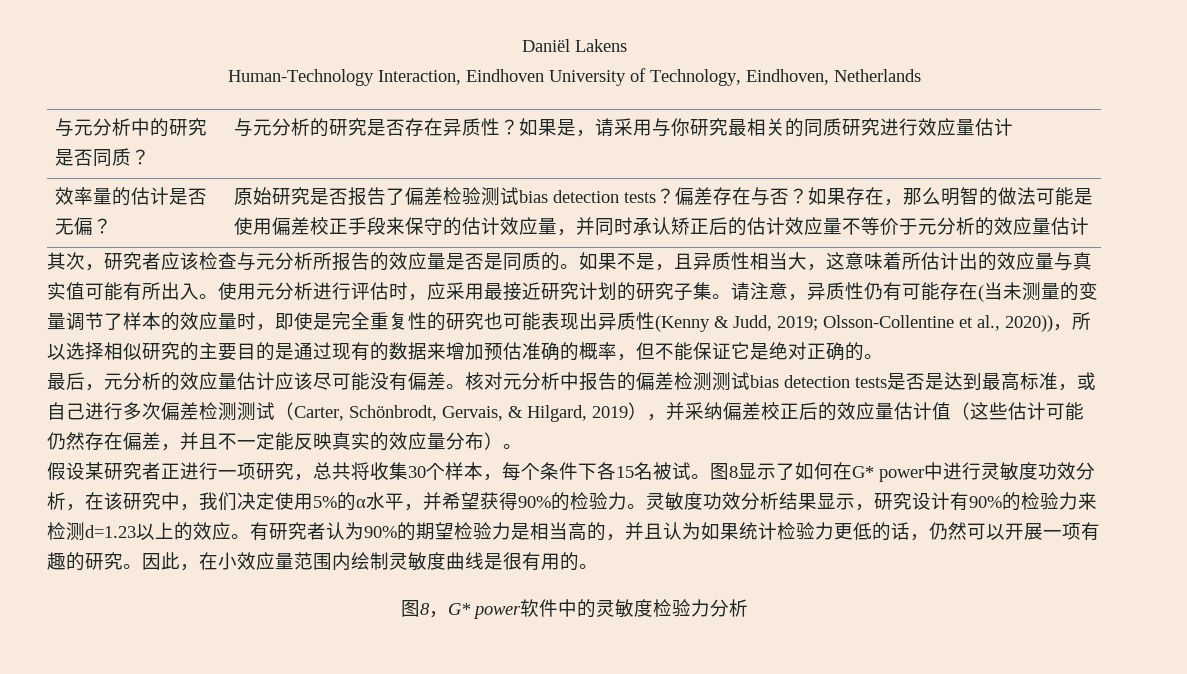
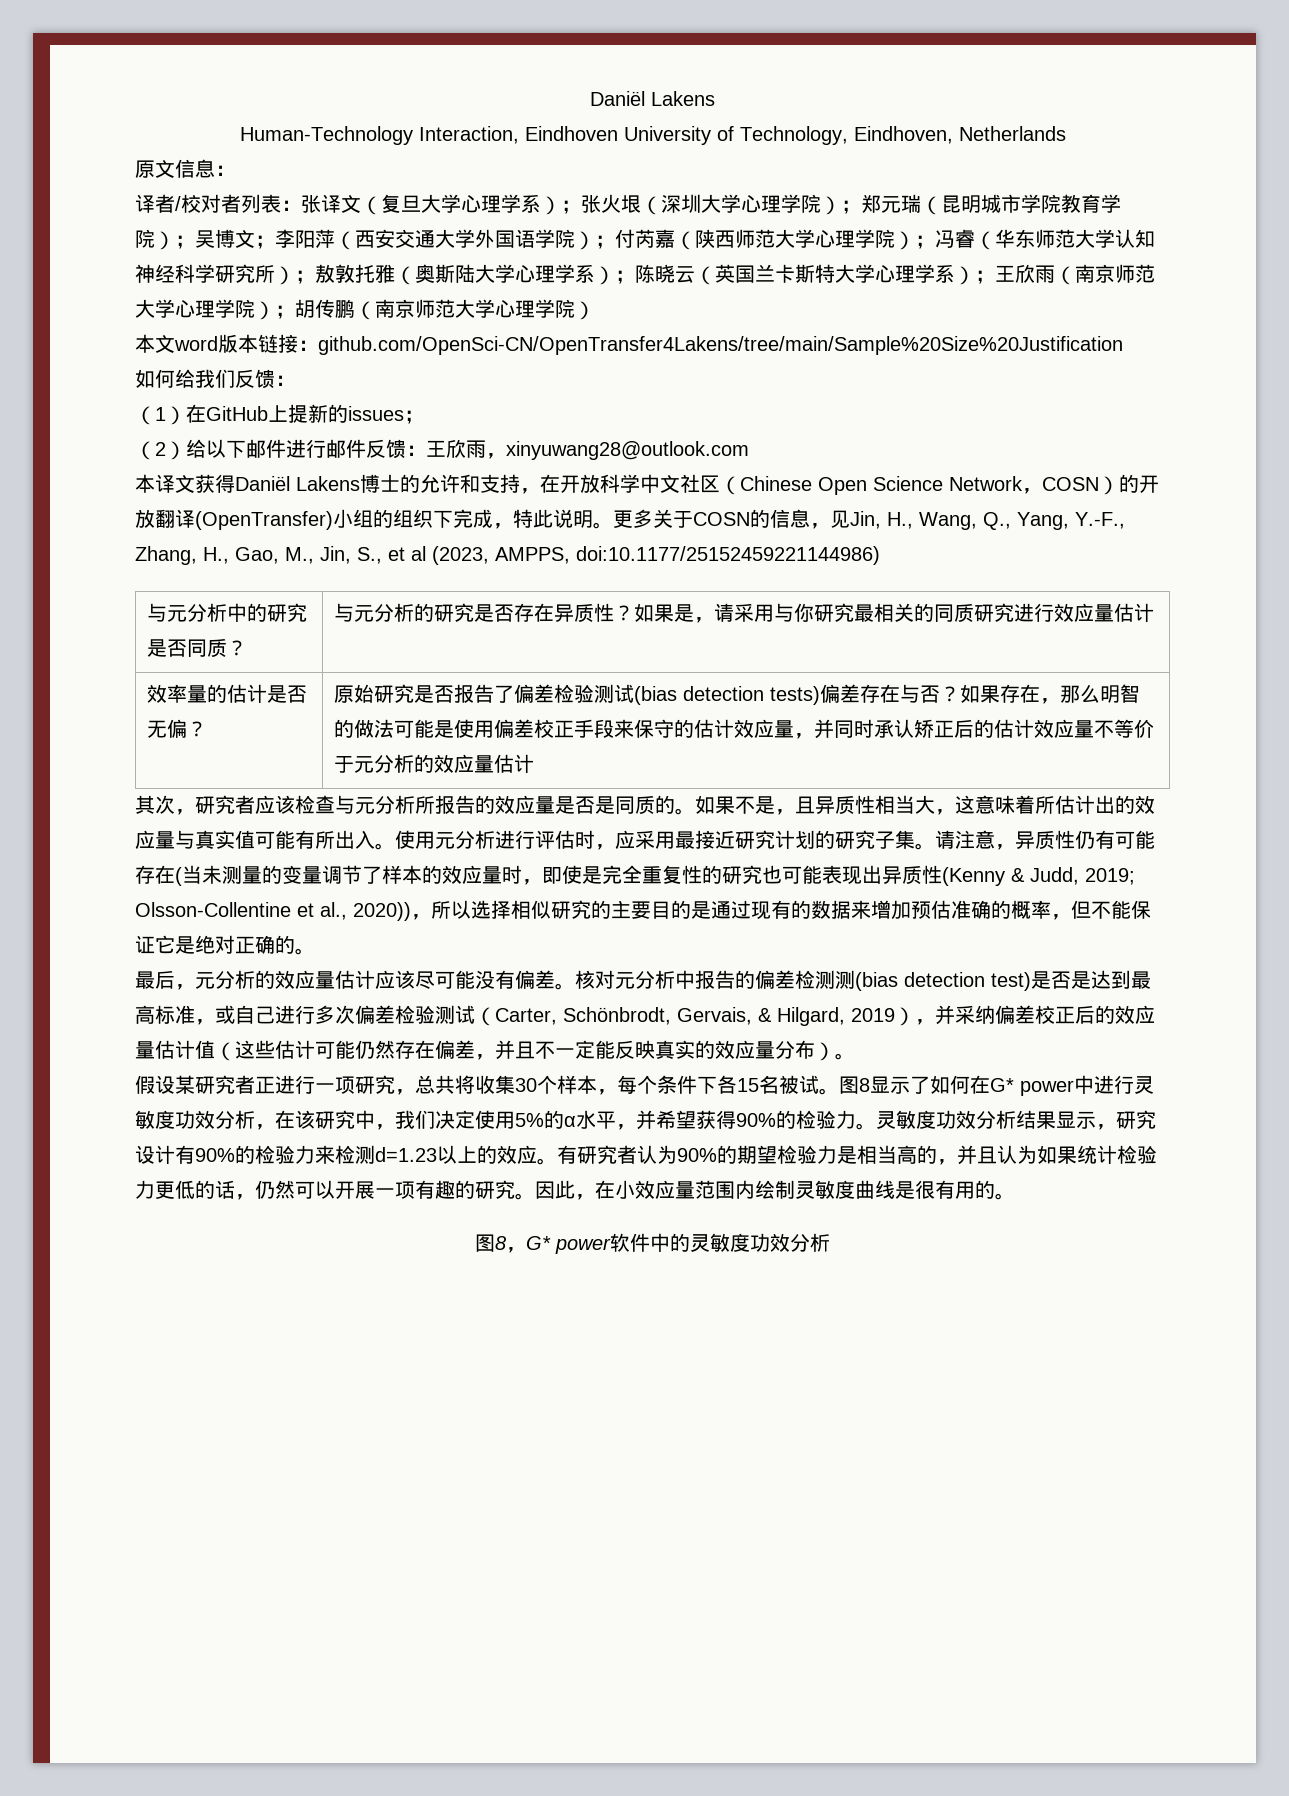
+ 原文信息：
+ 译者/校对者列表：张译文（复旦大学心理学系）；张火垠（深圳大学心理学院）；郑元瑞（昆明城市学院教育学院）；吴博文；李阳萍（西安交通大学外国语学院）；付芮嘉（陕西师范大学心理学院）；冯睿（华东师范大学认知神经科学研究所）；敖敦托雅（奥斯陆大学心理学系）；陈晓云（英国兰卡斯特大学心理学系）；王欣雨（南京师范大学心理学院）；胡传鹏（南京师范大学心理学院）
+ 本文word版本链接：github.com/OpenSci-CN/OpenTransfer4Lakens/tree/main/Sample%20Size%20Justification
+ 如何给我们反馈：
+ （1）在GitHub上提新的issues；
+ （2）给以下邮件进行邮件反馈：王欣雨，xinyuwang28@outlook.com
+ 本译文获得Daniël Lakens博士的允许和支持，在开放科学中文社区（Chinese Open Science Network，COSN）的开放翻译(OpenTransfer)小组的组织下完成，特此说明。更多关于COSN的信息，见Jin, H., Wang, Q., Yang, Y.-F., Zhang, H., Gao, M., Jin, S., et al (2023, AMPPS, doi:10.1177/25152459221144986)
- 原始研究是否报告了偏差检验测试bias detection tests？偏差存在与否？
+ 原始研究是否报告了偏差检验测试(bias detection tests)偏差存在与否？
- 核对元分析中报告的偏差检测测试bias detection tests是否是达到最高标准，或自己进行多次偏差检测测试（Carter, Schönbrodt, Gervais, & Hilgard, 2019），并采纳偏差校正后的效应量估计值（这些估计可能仍然存在偏差，并且不一定能反映真实的效应量分布）。
+ 核对元分析中报告的偏差检测测(bias detection test)是否是达到最高标准，或自己进行多次偏差检验测试（Carter, Schönbrodt, Gervais, & Hilgard, 2019），并采纳偏差校正后的效应量估计值（这些估计可能仍然存在偏差，并且不一定能反映真实的效应量分布）。
- 图8，G* power软件中的灵敏度检验力分析
+ 图8，G* power软件中的灵敏度功效分析

